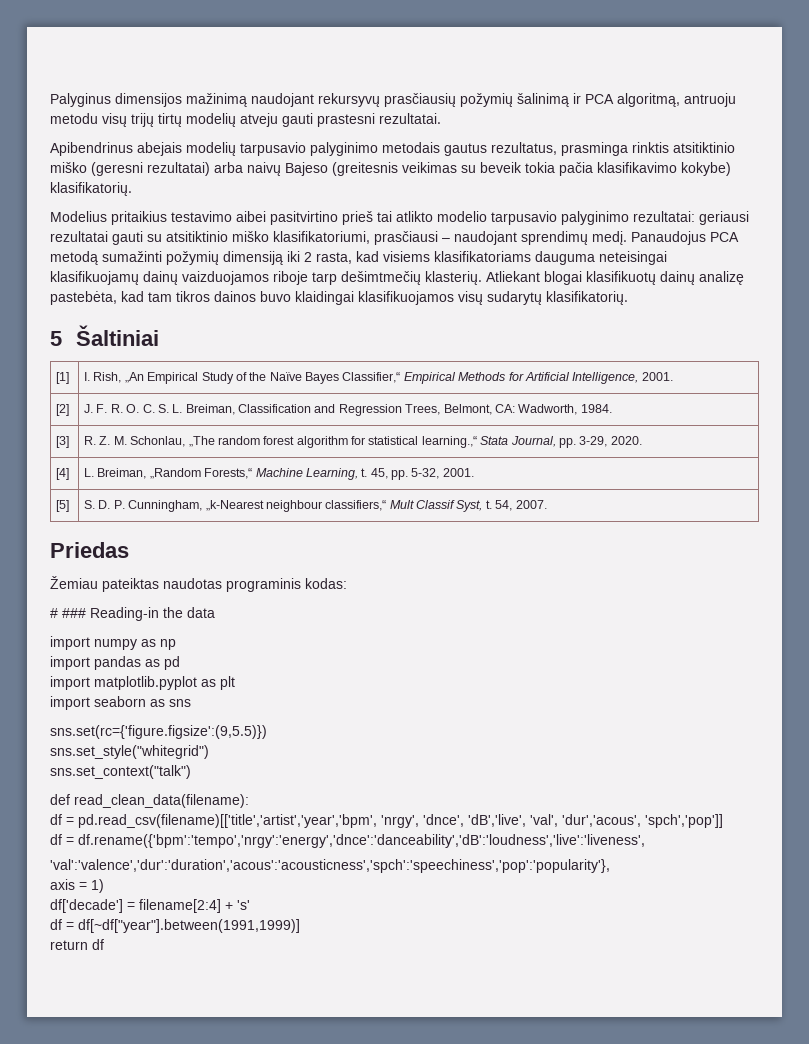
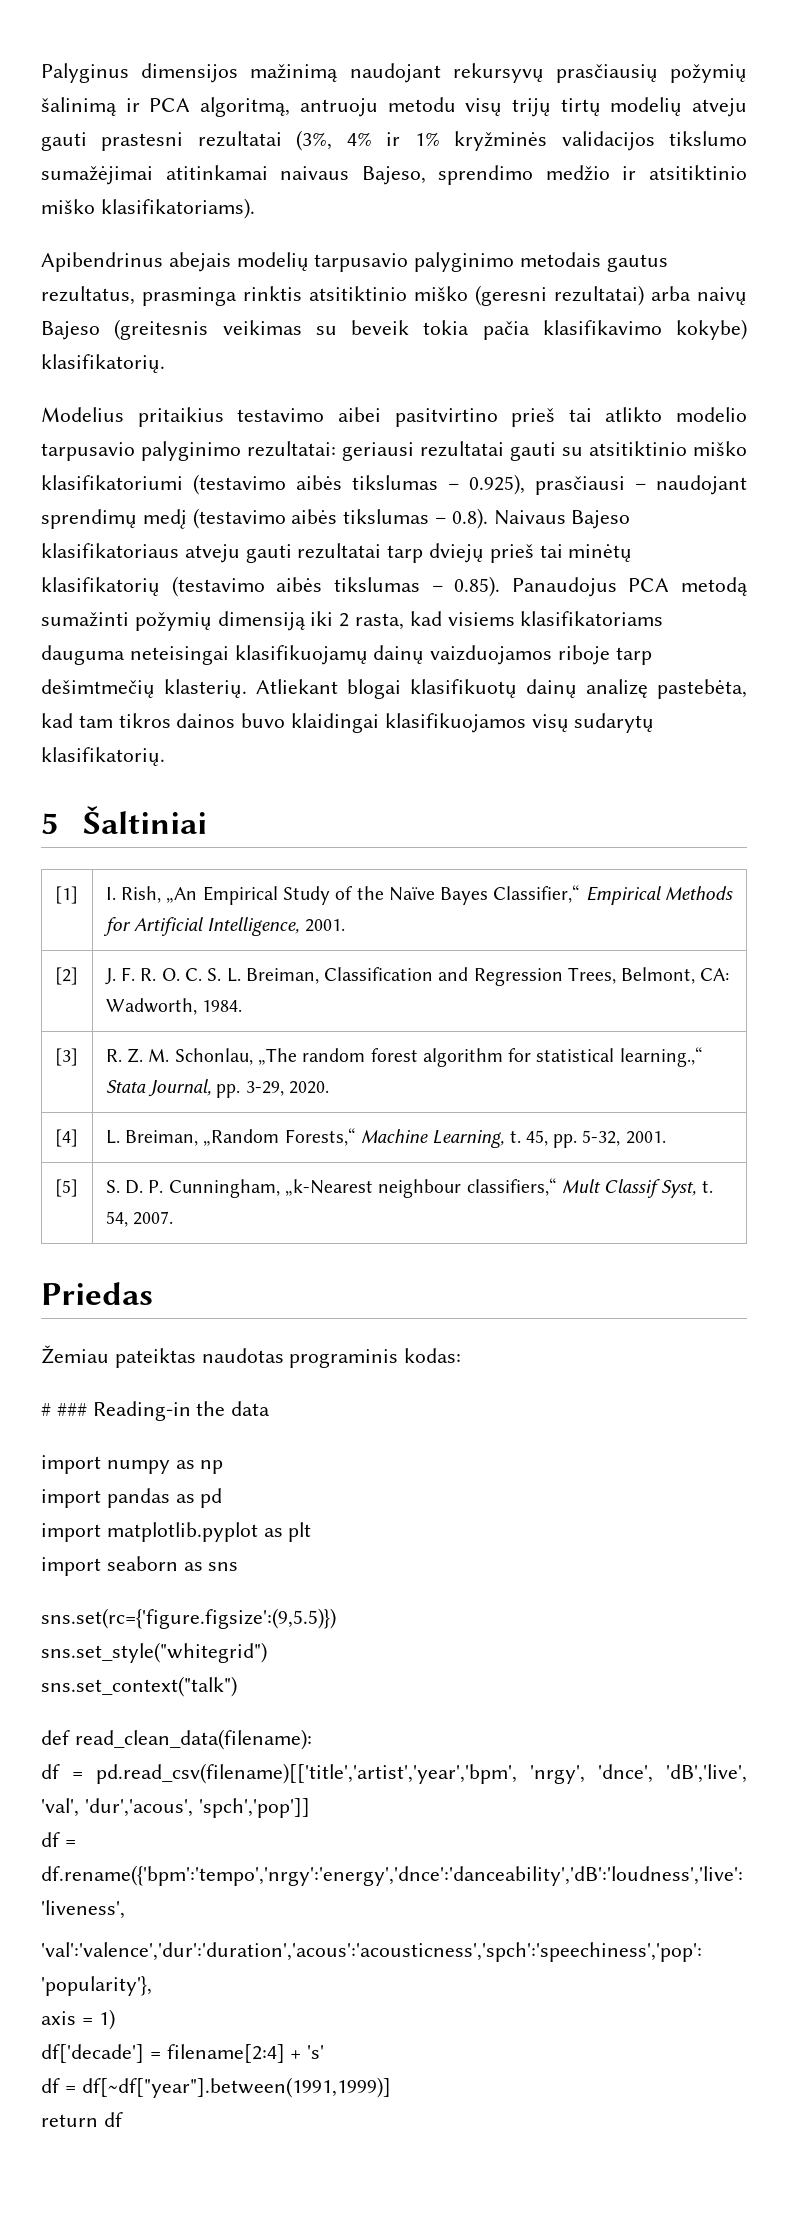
- Palyginus dimensijos mažinimą naudojant rekursyvų prasčiausių požymių šalinimą ir PCA algoritmą, antruoju metodu visų trijų tirtų modelių atveju gauti prastesni rezultatai.
+ Palyginus dimensijos mažinimą naudojant rekursyvų prasčiausių požymių šalinimą ir PCA algoritmą, antruoju metodu visų trijų tirtų modelių atveju gauti prastesni rezultatai (3%, 4% ir 1% kryžminės validacijos tikslumo sumažėjimai atitinkamai naivaus Bajeso, sprendimo medžio ir atsitiktinio miško klasifikatoriams).
- Modelius pritaikius testavimo aibei pasitvirtino prieš tai atlikto modelio tarpusavio palyginimo rezultatai: geriausi rezultatai gauti su atsitiktinio miško klasifikatoriumi, prasčiausi – naudojant sprendimų medį. Panaudojus PCA metodą sumažinti požymių dimensiją iki 2 rasta, kad visiems klasifikatoriams dauguma neteisingai klasifikuojamų dainų vaizduojamos riboje tarp dešimtmečių klasterių.
+ Modelius pritaikius testavimo aibei pasitvirtino prieš tai atlikto modelio tarpusavio palyginimo rezultatai: geriausi rezultatai gauti su atsitiktinio miško klasifikatoriumi (testavimo aibės tikslumas – 0.925), prasčiausi – naudojant sprendimų medį (testavimo aibės tikslumas – 0.8). Naivaus Bajeso klasifikatoriaus atveju gauti rezultatai tarp dviejų prieš tai minėtų klasifikatorių (testavimo aibės tikslumas – 0.85). Panaudojus PCA metodą sumažinti požymių dimensiją iki 2 rasta, kad visiems klasifikatoriams dauguma neteisingai klasifikuojamų dainų vaizduojamos riboje tarp dešimtmečių klasterių.

